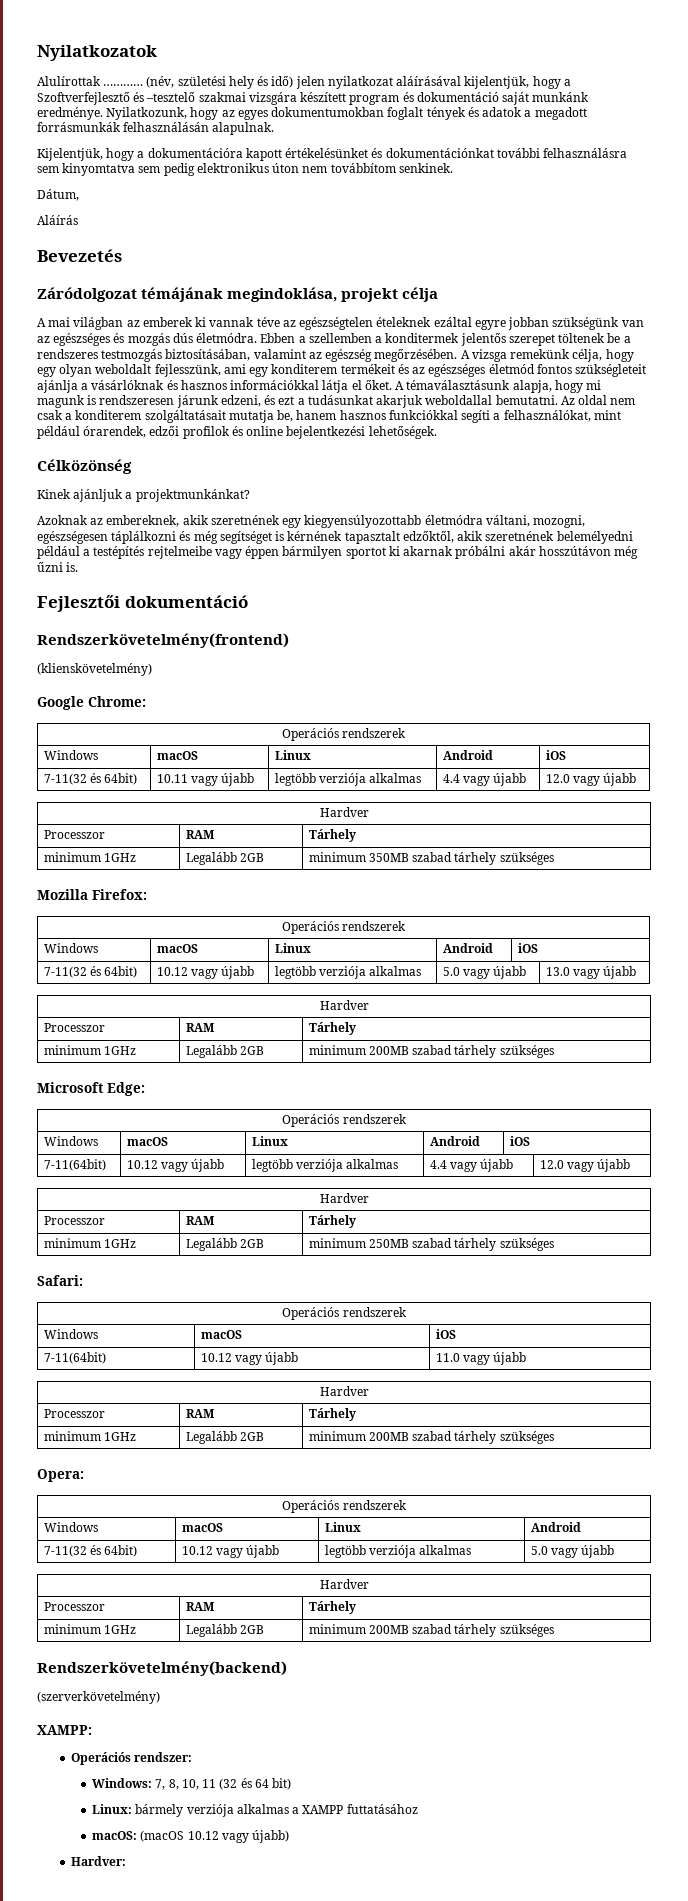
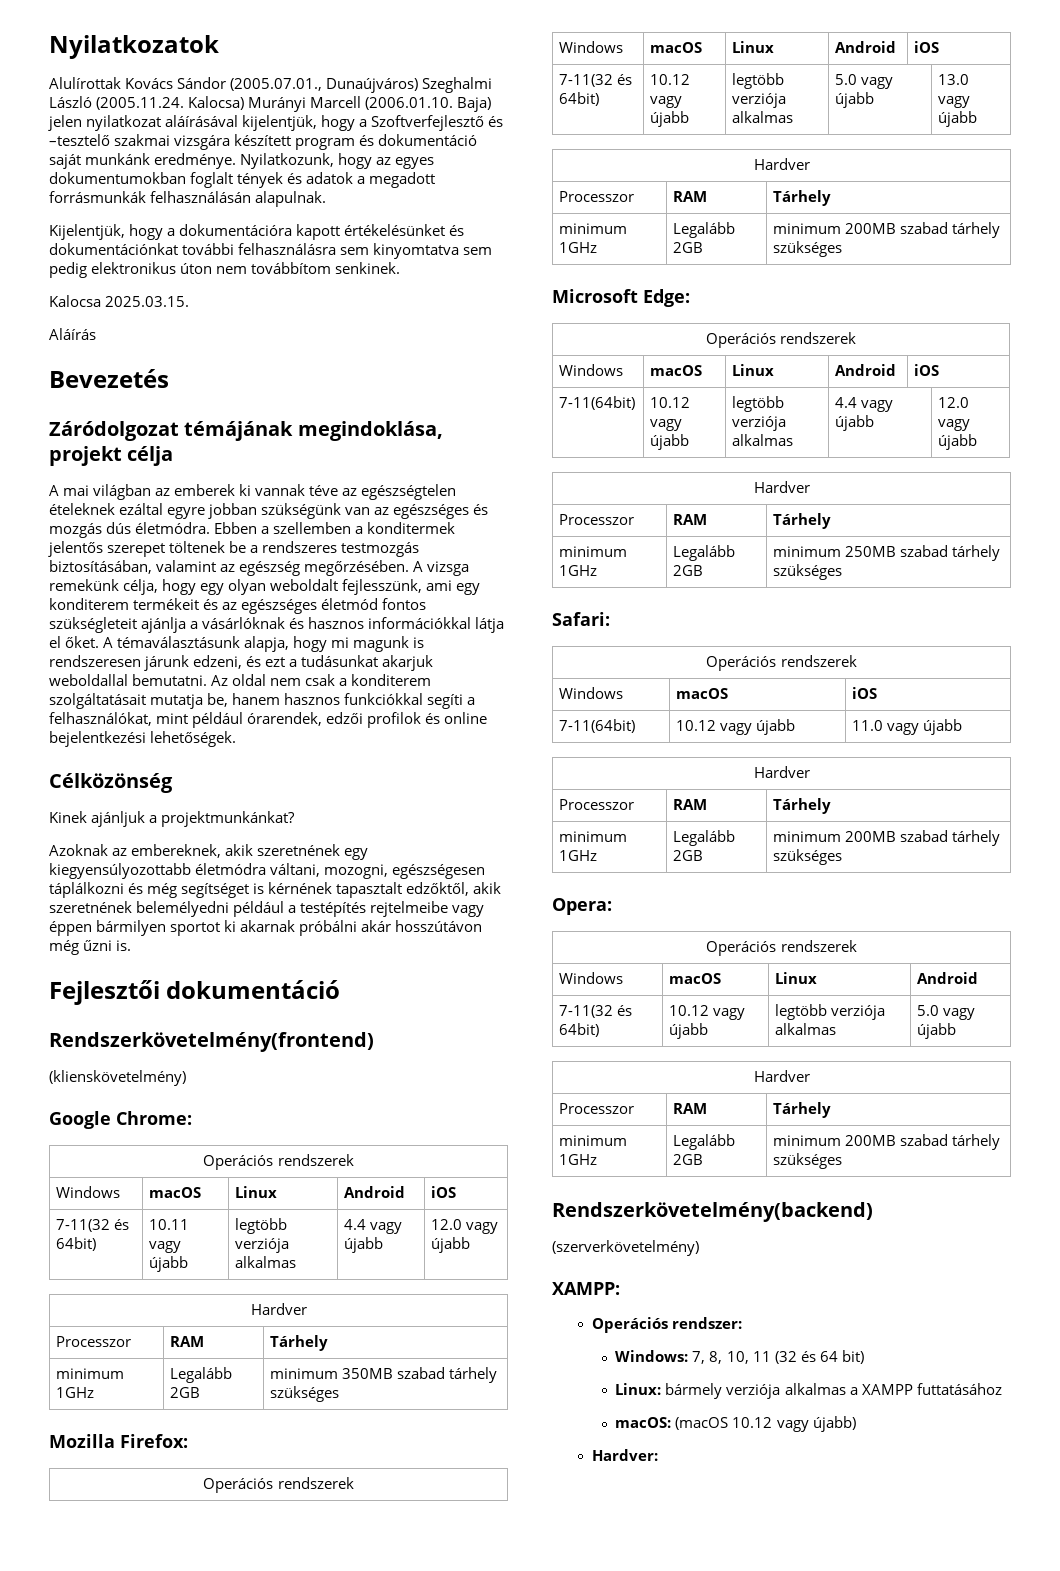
- Alulírottak ………… (név, születési hely és idő) jelen nyilatkozat aláírásával kijelentjük, hogy a Szoftverfejlesztő és –tesztelő szakmai vizsgára készített program és dokumentáció saját munkánk eredménye.
+ Alulírottak Kovács Sándor (2005.07.01., Dunaújváros) Szeghalmi László (2005.11.24. Kalocsa) Murányi Marcell (2006.01.10. Baja) jelen nyilatkozat aláírásával kijelentjük, hogy a Szoftverfejlesztő és –tesztelő szakmai vizsgára készített program és dokumentáció saját munkánk eredménye.
- Dátum,
+ Kalocsa 2025.03.15.

